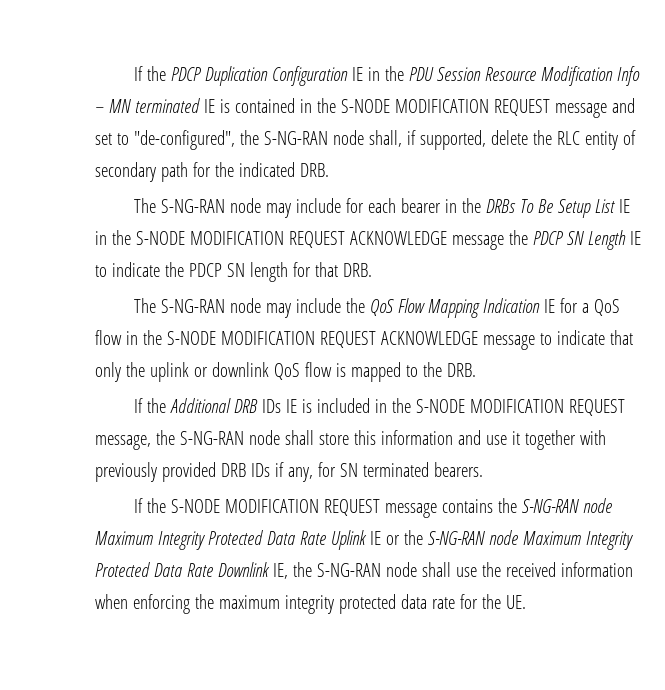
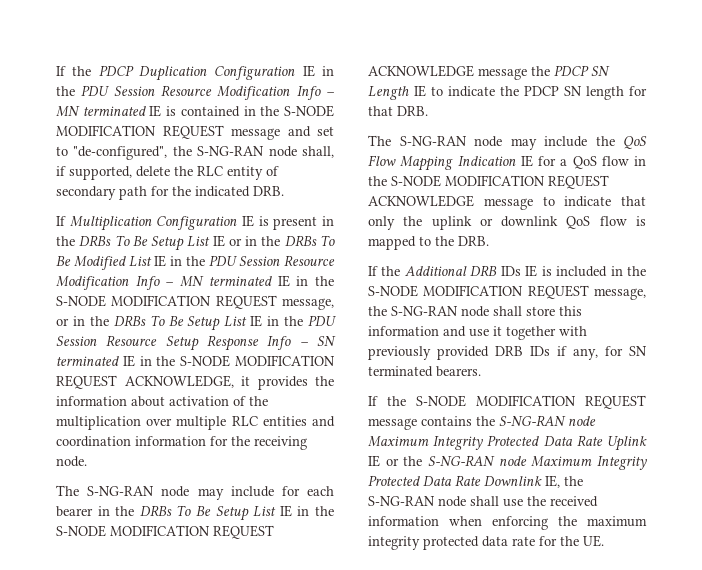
+ If Multiplication Configuration IE is present in the DRBs To Be Setup List IE or in the DRBs To Be Modified List IE in the PDU Session Resource Modification Info – MN terminated IE in the S-NODE MODIFICATION REQUEST message, or in the DRBs To Be Setup List IE in the PDU Session Resource Setup Response Info – SN terminated IE in the S-NODE MODIFICATION REQUEST ACKNOWLEDGE, it provides the information about activation of the multiplication over multiple RLC entities and coordination information for the receiving node.

